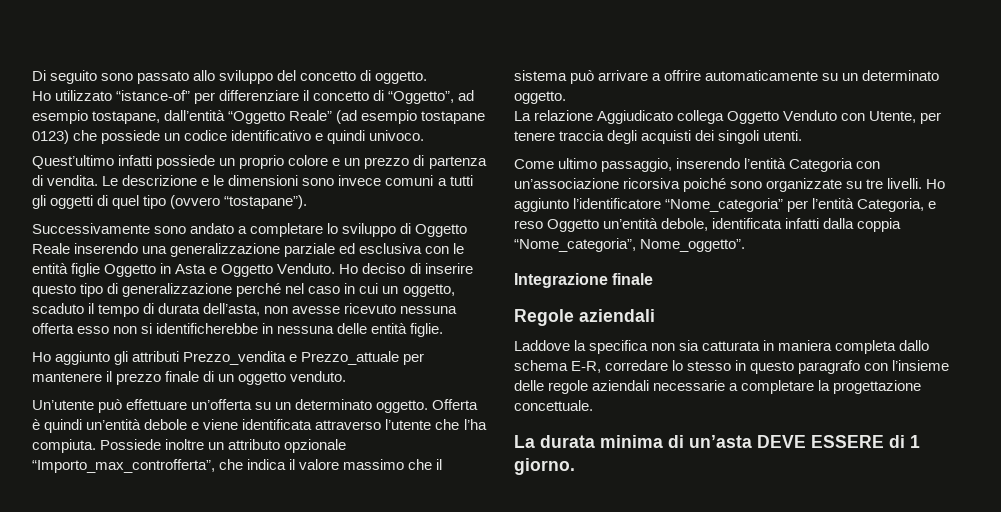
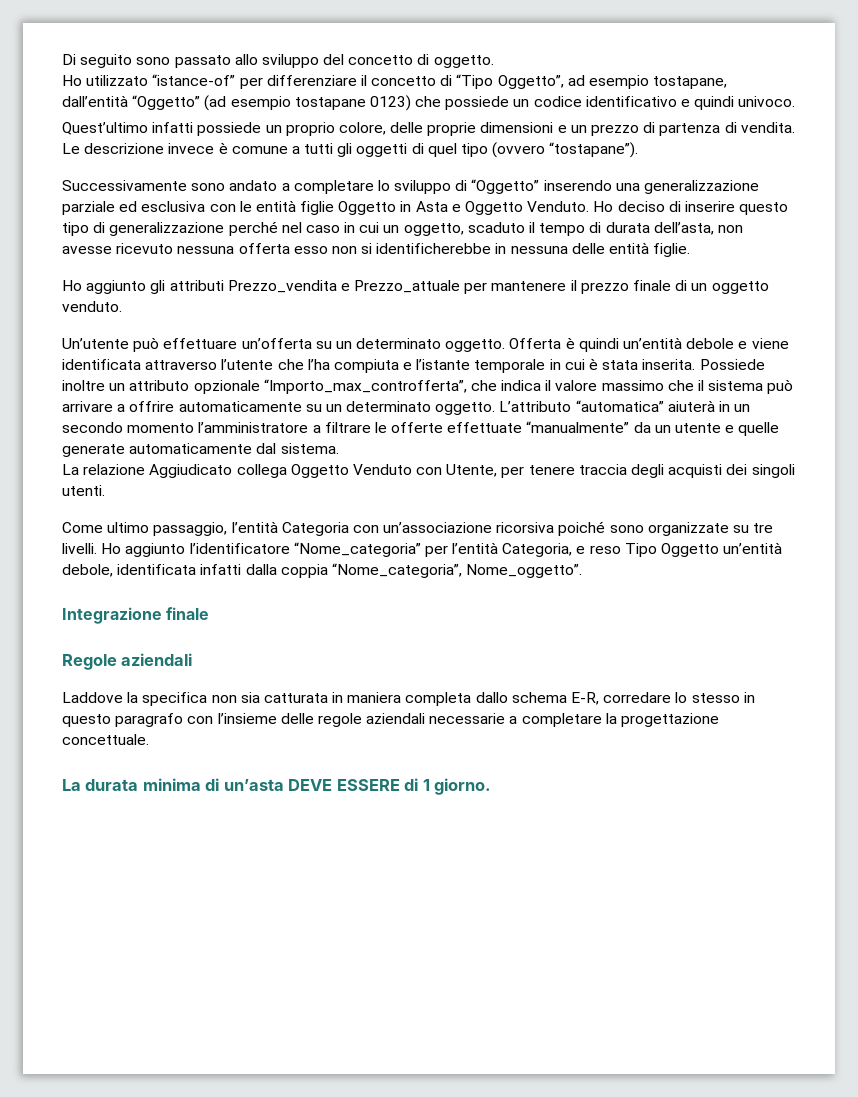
- Ho utilizzato “istance-of” per differenziare il concetto di “Oggetto”, ad esempio tostapane, dall’entità “Oggetto Reale” (ad esempio tostapane 0123) che possiede un codice identificativo e quindi univoco.
+ Ho utilizzato “istance-of” per differenziare il concetto di “Tipo Oggetto”, ad esempio tostapane, dall’entità “Oggetto” (ad esempio tostapane 0123) che possiede un codice identificativo e quindi univoco.
- Quest’ultimo infatti possiede un proprio colore e un prezzo di partenza di vendita.
+ Quest’ultimo infatti possiede un proprio colore, delle proprie dimensioni e un prezzo di partenza di vendita.
- Le descrizione e le dimensioni sono invece comuni a tutti gli oggetti di quel tipo (ovvero “tostapane”).
+ Le descrizione invece è comune a tutti gli oggetti di quel tipo (ovvero “tostapane”).
- Successivamente sono andato a completare lo sviluppo di Oggetto Reale inserendo una generalizzazione parziale ed esclusiva con le entità figlie Oggetto in Asta e Oggetto Venduto.
+ Successivamente sono andato a completare lo sviluppo di “Oggetto” inserendo una generalizzazione parziale ed esclusiva con le entità figlie Oggetto in Asta e Oggetto Venduto.
- Offerta è quindi un’entità debole e viene identificata attraverso l’utente che l’ha compiuta.
+ Offerta è quindi un’entità debole e viene identificata attraverso l’utente che l’ha compiuta e l’istante temporale in cui è stata inserita.
+ L’attributo “automatica” aiuterà in un secondo momento l’amministratore a filtrare le offerte effettuate “manualmente” da un utente e quelle generate automaticamente dal sistema.
- Come ultimo passaggio, inserendo l’entità Categoria con un’associazione ricorsiva poiché sono organizzate su tre livelli.
+ Come ultimo passaggio, l’entità Categoria con un’associazione ricorsiva poiché sono organizzate su tre livelli.
- Ho aggiunto l’identificatore “Nome_categoria” per l’entità Categoria, e reso Oggetto un’entità debole, identificata infatti dalla coppia “Nome_categoria”, Nome_oggetto”.
+ Ho aggiunto l’identificatore “Nome_categoria” per l’entità Categoria, e reso Tipo Oggetto un’entità debole, identificata infatti dalla coppia “Nome_categoria”, Nome_oggetto”.

